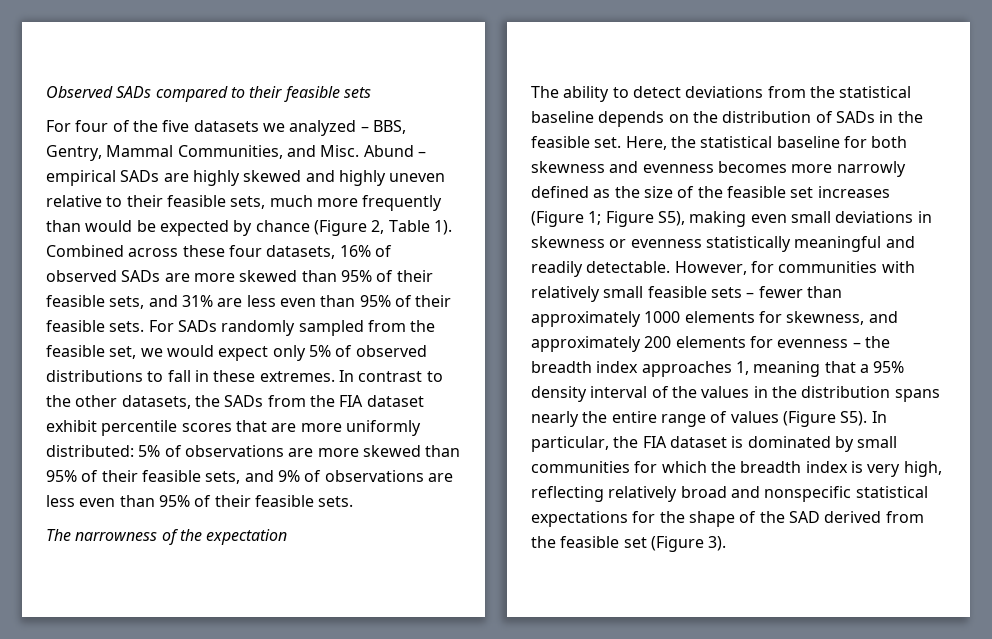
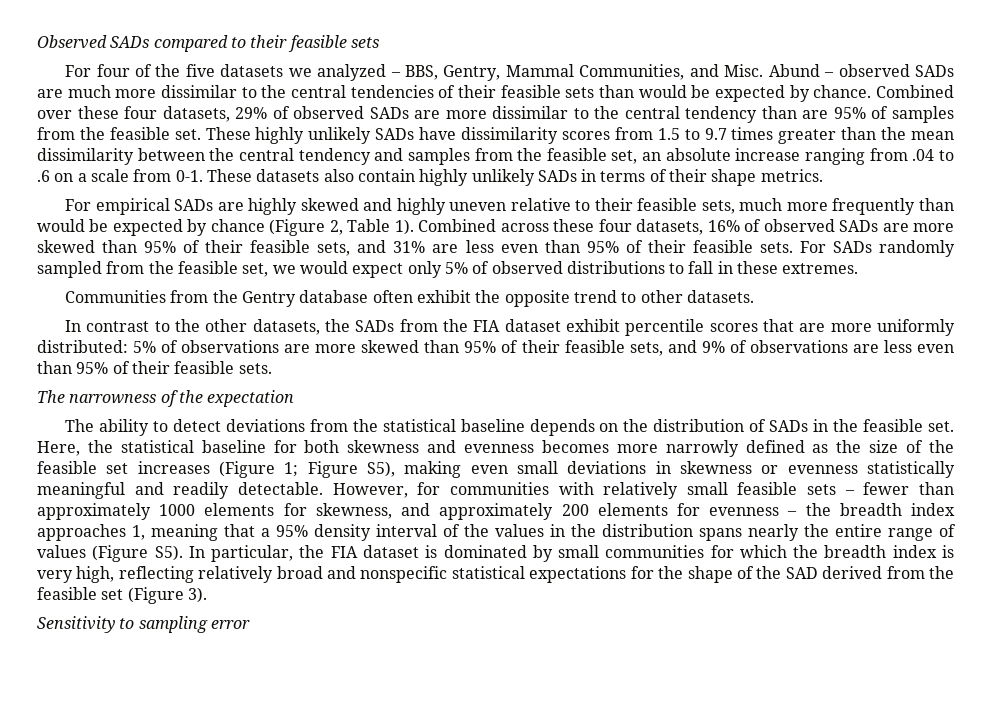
- Abund – empirical SADs are highly skewed and highly uneven relative to their feasible sets, much more frequently than would be expected by chance (Figure 2, Table 1).
+ Abund – observed SADs are much more dissimilar to the central tendencies of their feasible sets than would be expected by chance. Combined over these four datasets, 29% of observed SADs are more dissimilar to the central tendency than are 95% of samples from the feasible set. These highly unlikely SADs have dissimilarity scores from 1.5 to 9.7 times greater than the mean dissimilarity between the central tendency and samples from the feasible set, an absolute increase ranging from .04 to .6 on a scale from 0-1. These datasets also contain highly unlikely SADs in terms of their shape metrics.
+ For empirical SADs are highly skewed and highly uneven relative to their feasible sets, much more frequently than would be expected by chance (Figure 2, Table 1).
- For SADs randomly sampled from the feasible set, we would expect only 5% of observed distributions to fall in these extremes. In contrast to the other datasets, the SADs from the FIA dataset exhibit percentile scores that are more uniformly distributed:
+ For SADs randomly sampled from the feasible set, we would expect only 5% of observed distributions to fall in these extremes.
+ Communities from the Gentry database often exhibit the opposite trend to other datasets.
+ In contrast to the other datasets, the SADs from the FIA dataset exhibit percentile scores that are more uniformly distributed:
+ Sensitivity to sampling error

